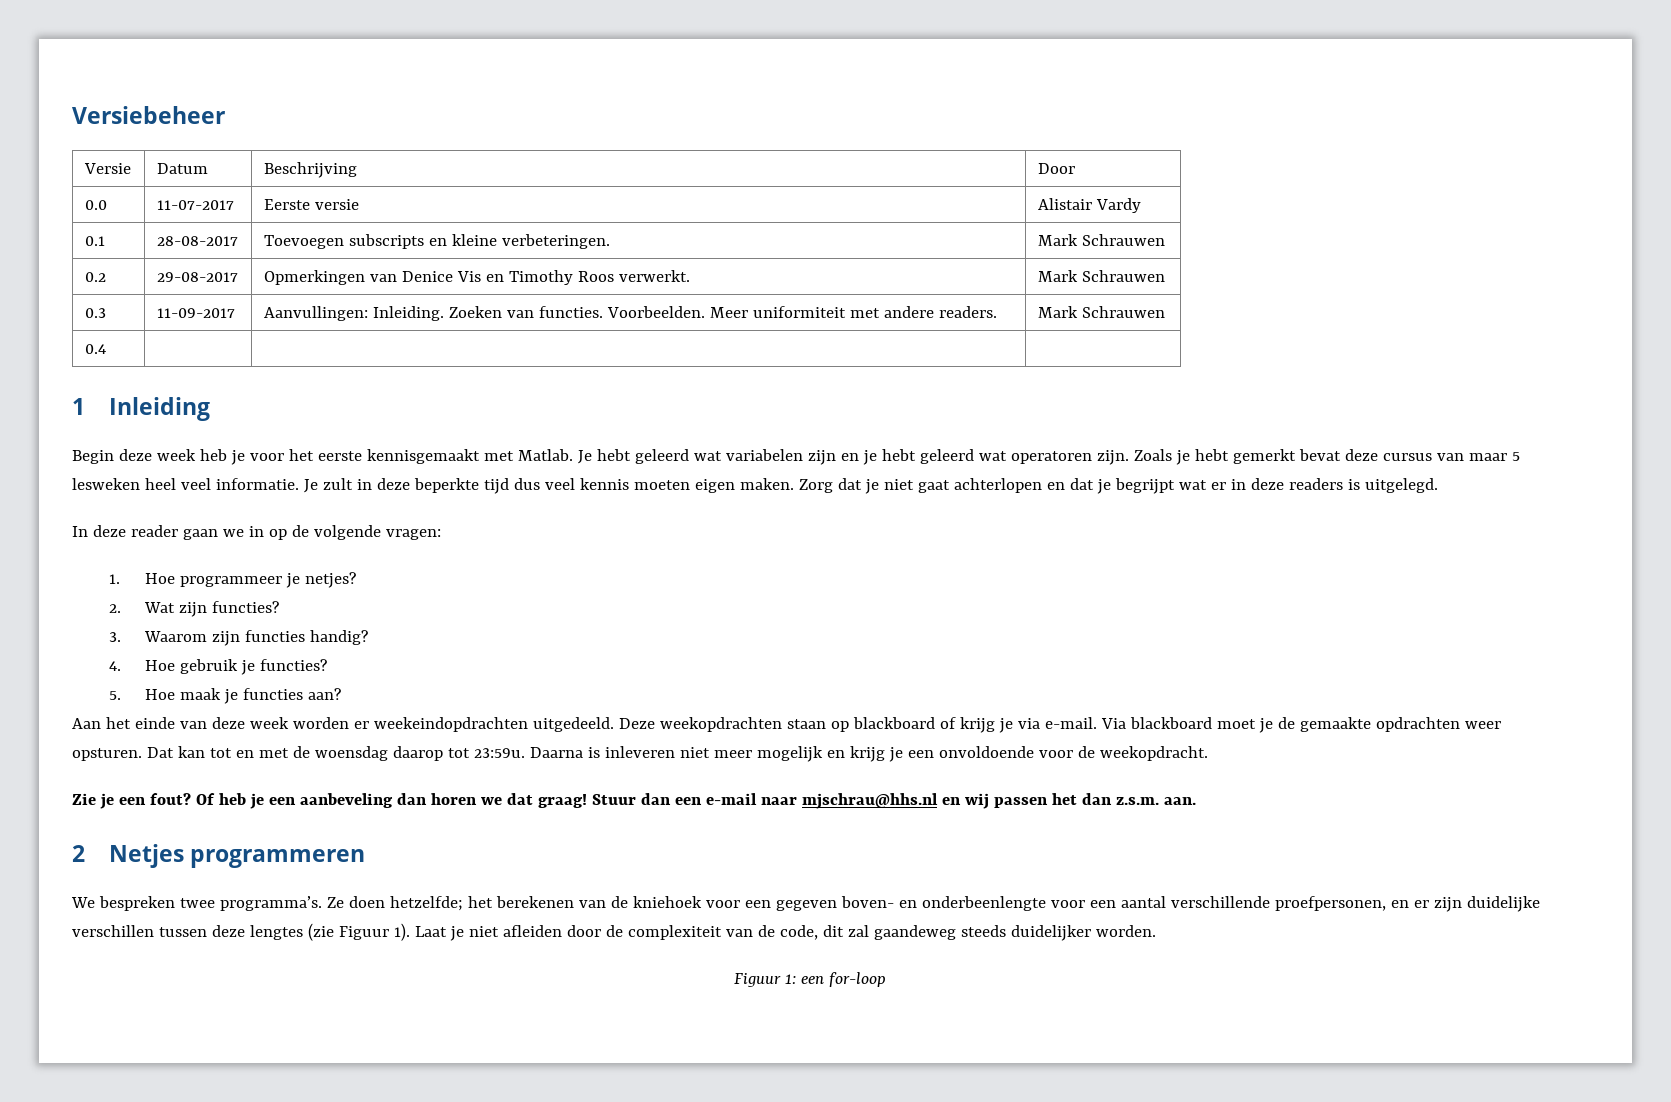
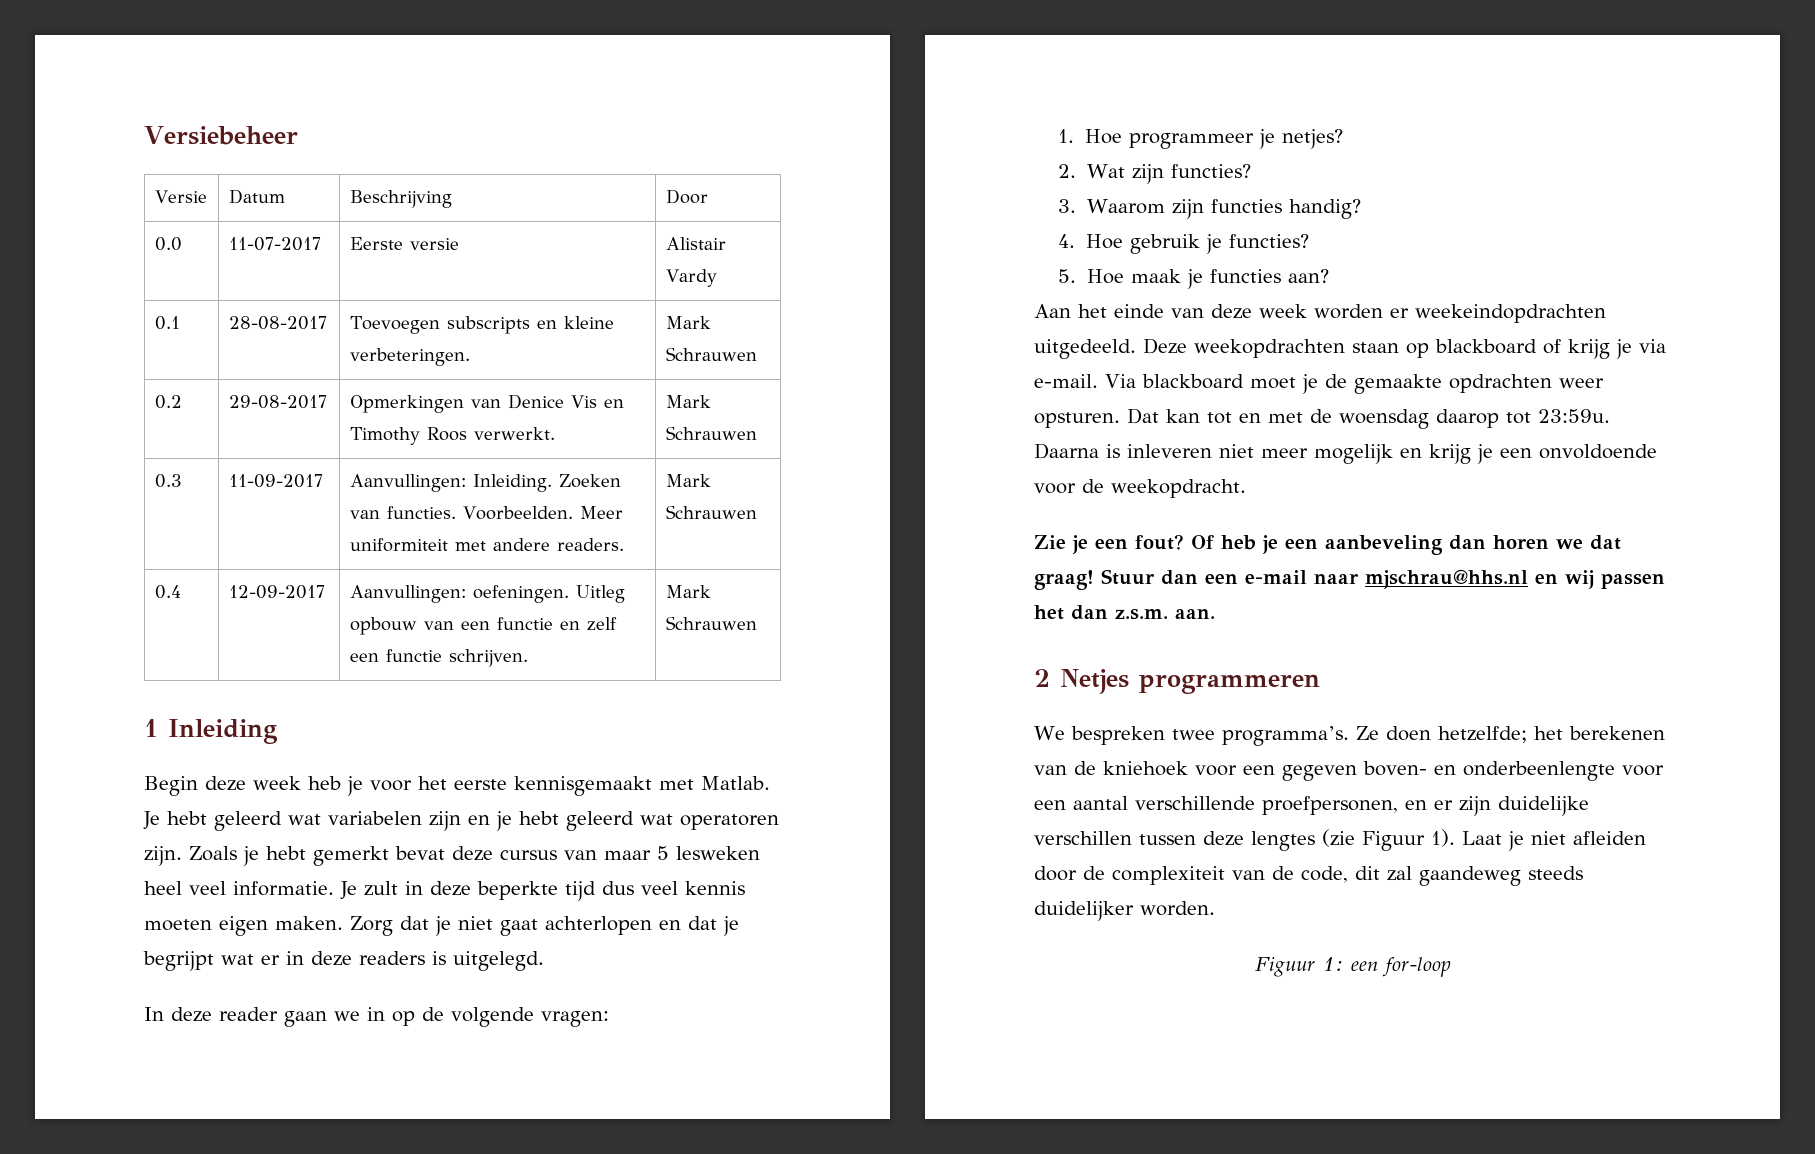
- 0.4 | | |
+ 0.4 | 12-09-2017 | Aanvullingen: oefeningen. Uitleg opbouw van een functie en zelf een functie schrijven. | Mark Schrauwen

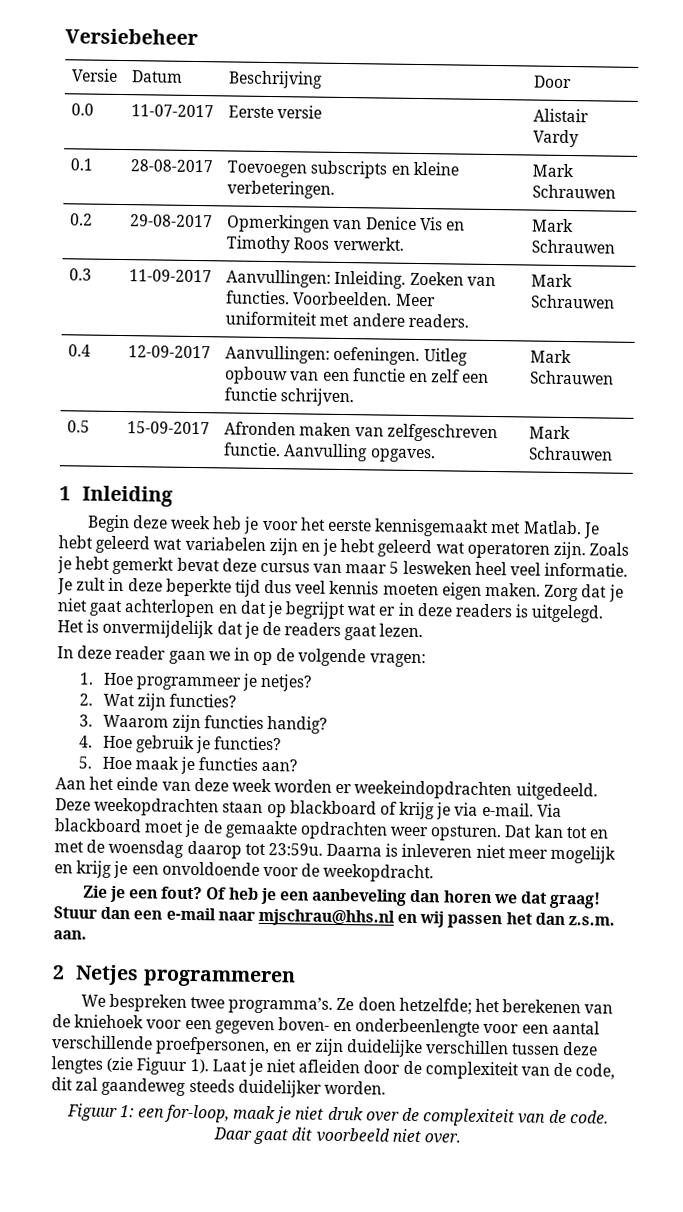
+ 0.5 | 15-09-2017 | Afronden maken van zelfgeschreven functie. Aanvulling opgaves. | Mark Schrauwen
+ Het is onvermijdelijk dat je de readers gaat lezen.
- Figuur 1: een for-loop
+ Figuur 1: een for-loop, maak je niet druk over de complexiteit van de code. Daar gaat dit voorbeeld niet over.

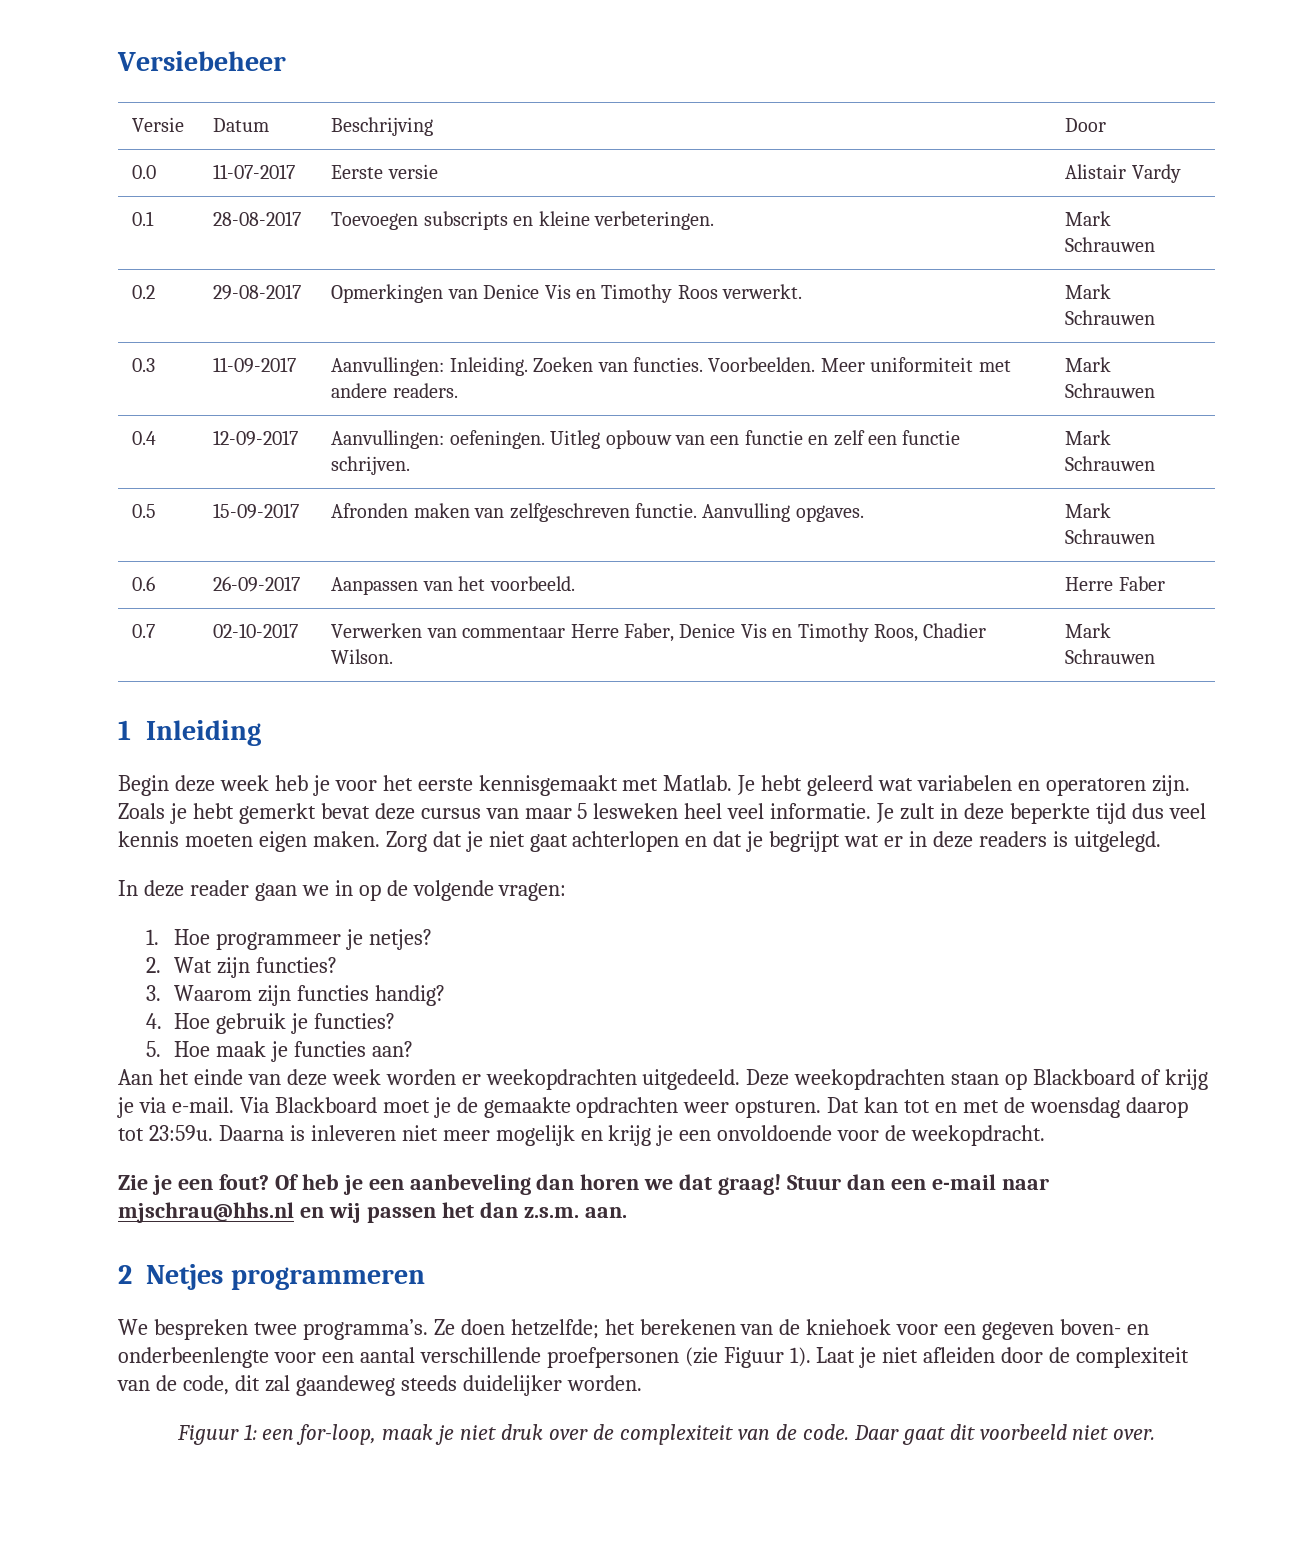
+ 0.6 | 26-09-2017 | Aanpassen van het voorbeeld. | Herre Faber
+ 0.7 | 02-10-2017 | Verwerken van commentaar Herre Faber, Denice Vis en Timothy Roos, Chadier Wilson. | Mark Schrauwen
- Je hebt geleerd wat variabelen zijn en je hebt geleerd wat operatoren zijn.
+ Je hebt geleerd wat variabelen en operatoren zijn.
- Het is onvermijdelijk dat je de readers gaat lezen.
- Aan het einde van deze week worden er weekeindopdrachten uitgedeeld.
+ Aan het einde van deze week worden er weekopdrachten uitgedeeld.
- Deze weekopdrachten staan op blackboard of krijg je via e-mail.
+ Deze weekopdrachten staan op Blackboard of krijg je via e-mail.
- Via blackboard moet je de gemaakte opdrachten weer opsturen.
+ Via Blackboard moet je de gemaakte opdrachten weer opsturen.
- Ze doen hetzelfde; het berekenen van de kniehoek voor een gegeven boven- en onderbeenlengte voor een aantal verschillende proefpersonen, en er zijn duidelijke verschillen tussen deze lengtes (zie Figuur 1).
+ Ze doen hetzelfde; het berekenen van de kniehoek voor een gegeven boven- en onderbeenlengte voor een aantal verschillende proefpersonen (zie Figuur 1).

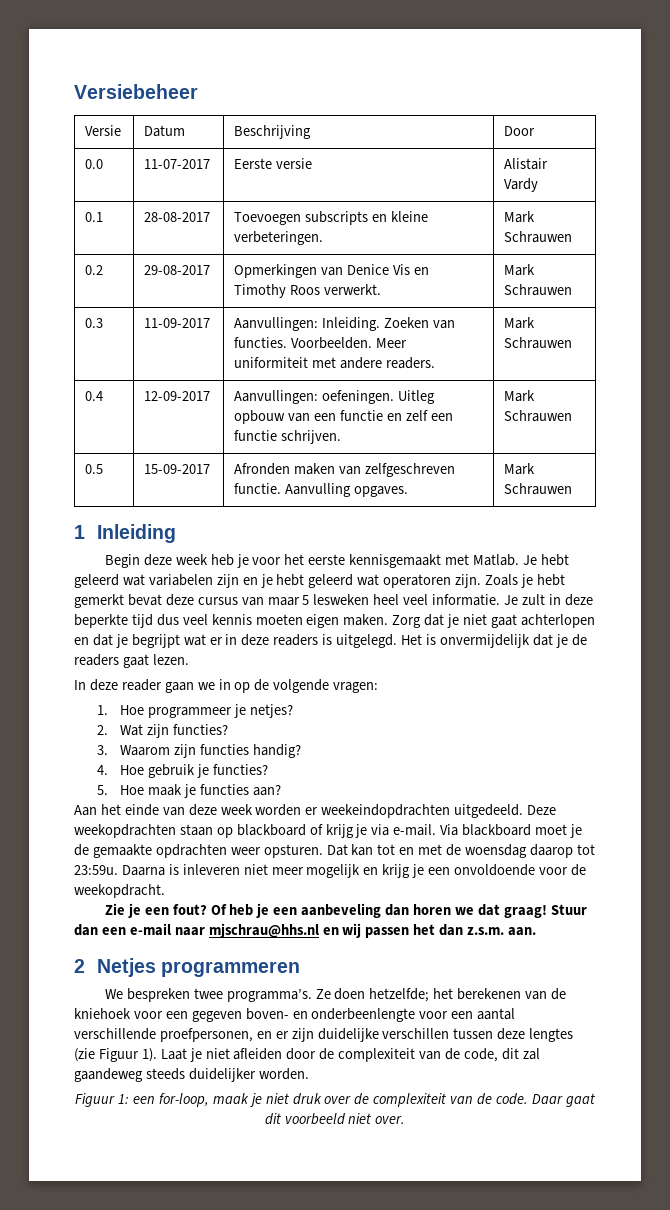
- 0.6 | 26-09-2017 | Aanpassen van het voorbeeld. | Herre Faber
- 0.7 | 02-10-2017 | Verwerken van commentaar Herre Faber, Denice Vis en Timothy Roos, Chadier Wilson. | Mark Schrauwen
- Je hebt geleerd wat variabelen en operatoren zijn.
+ Je hebt geleerd wat variabelen zijn en je hebt geleerd wat operatoren zijn.
+ Het is onvermijdelijk dat je de readers gaat lezen.
- Aan het einde van deze week worden er weekopdrachten uitgedeeld.
+ Aan het einde van deze week worden er weekeindopdrachten uitgedeeld.
- Deze weekopdrachten staan op Blackboard of krijg je via e-mail.
+ Deze weekopdrachten staan op blackboard of krijg je via e-mail.
- Via Blackboard moet je de gemaakte opdrachten weer opsturen.
+ Via blackboard moet je de gemaakte opdrachten weer opsturen.
- Ze doen hetzelfde; het berekenen van de kniehoek voor een gegeven boven- en onderbeenlengte voor een aantal verschillende proefpersonen (zie Figuur 1).
+ Ze doen hetzelfde; het berekenen van de kniehoek voor een gegeven boven- en onderbeenlengte voor een aantal verschillende proefpersonen, en er zijn duidelijke verschillen tussen deze lengtes (zie Figuur 1).

